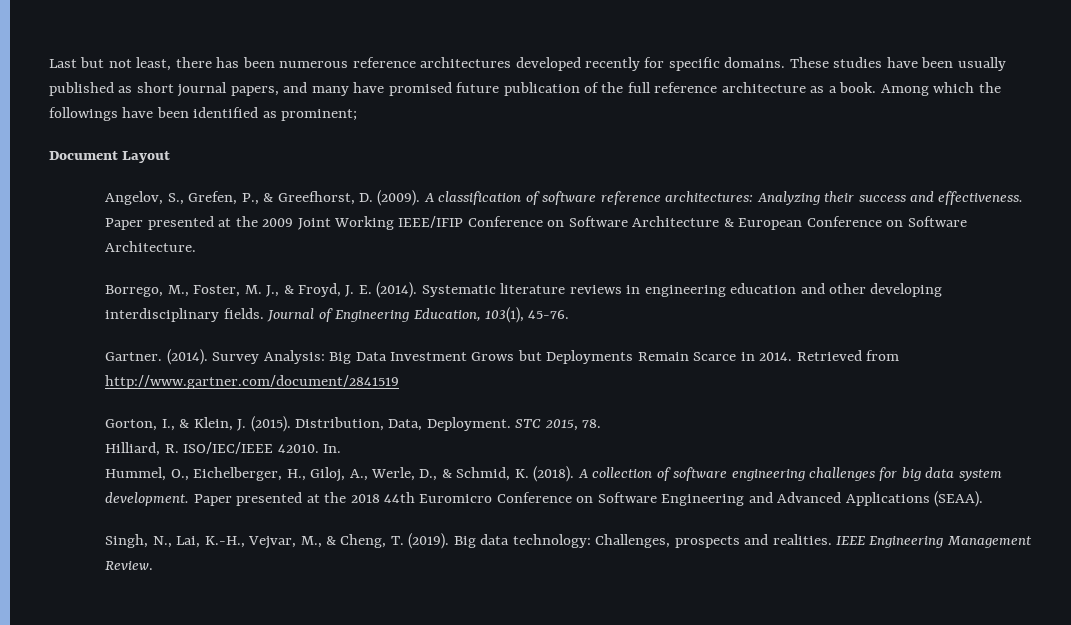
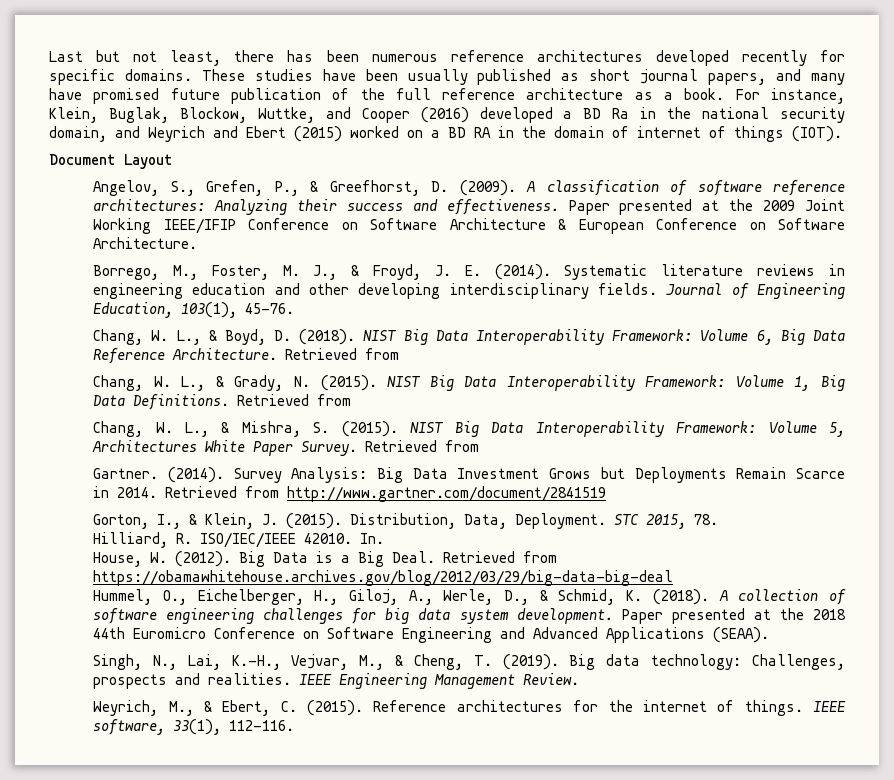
- Among which the followings have been identified as prominent;
+ For instance, Klein, Buglak, Blockow, Wuttke, and Cooper (2016) developed a BD Ra in the national security domain, and Weyrich and Ebert (2015) worked on a BD RA in the domain of internet of things (IOT).
+ Chang, W. L., & Boyd, D. (2018). NIST Big Data Interoperability Framework: Volume 6, Big Data Reference Architecture. Retrieved from
+ Chang, W. L., & Grady, N. (2015). NIST Big Data Interoperability Framework: Volume 1, Big Data Definitions. Retrieved from
+ Chang, W. L., & Mishra, S. (2015). NIST Big Data Interoperability Framework: Volume 5, Architectures White Paper Survey. Retrieved from
+ House, W. (2012). Big Data is a Big Deal. Retrieved from https://obamawhitehouse.archives.gov/blog/2012/03/29/big-data-big-deal
+ Weyrich, M., & Ebert, C. (2015). Reference architectures for the internet of things. IEEE software, 33(1), 112-116.

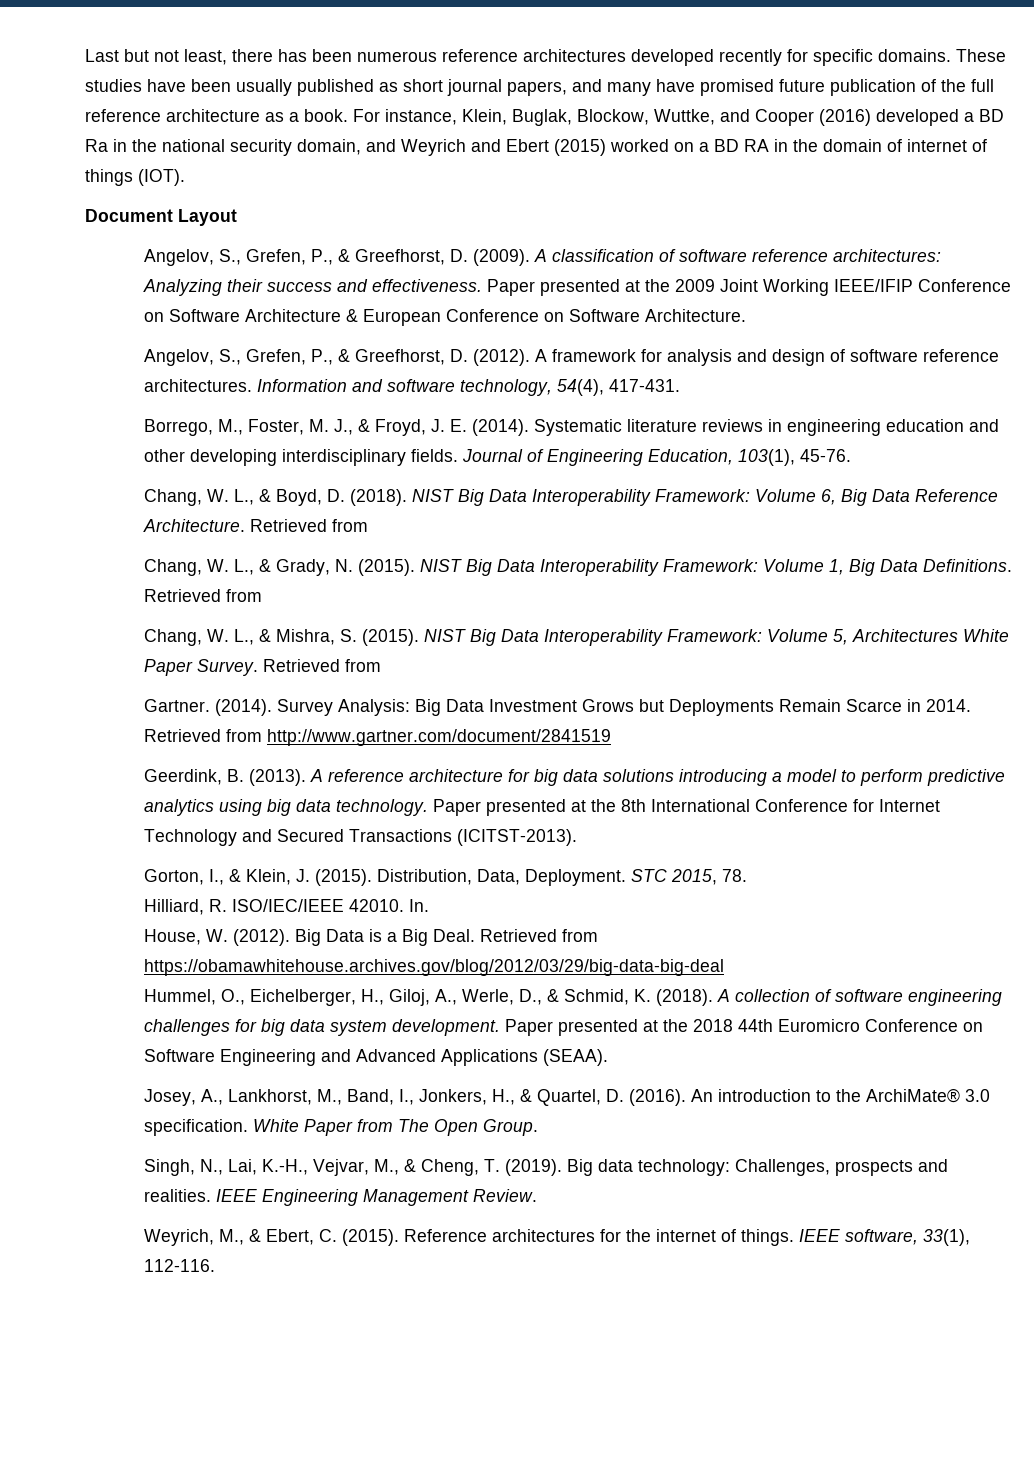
+ Angelov, S., Grefen, P., & Greefhorst, D. (2012). A framework for analysis and design of software reference architectures. Information and software technology, 54(4), 417-431.
+ Geerdink, B. (2013). A reference architecture for big data solutions introducing a model to perform predictive analytics using big data technology. Paper presented at the 8th International Conference for Internet Technology and Secured Transactions (ICITST-2013).
+ Josey, A., Lankhorst, M., Band, I., Jonkers, H., & Quartel, D. (2016). An introduction to the ArchiMate® 3.0 specification. White Paper from The Open Group.

